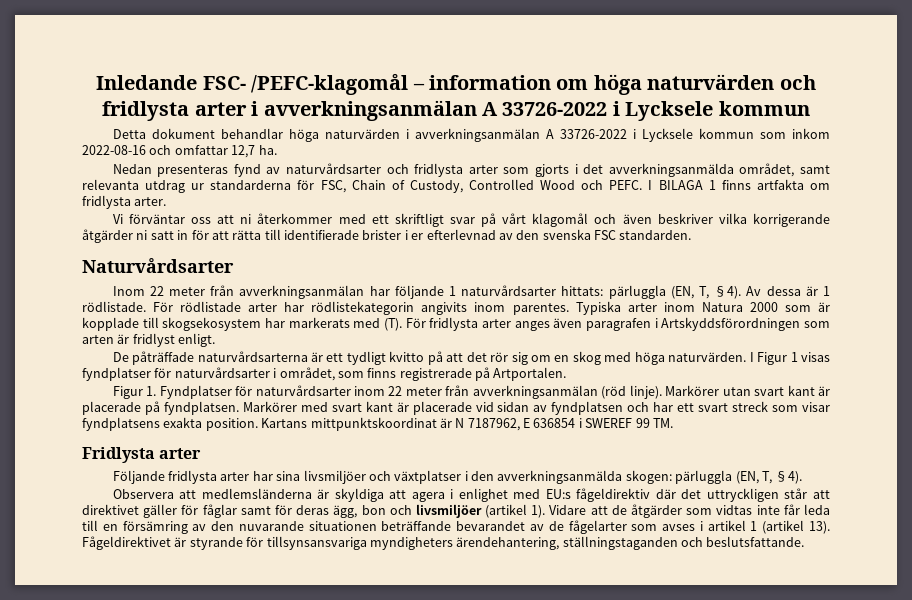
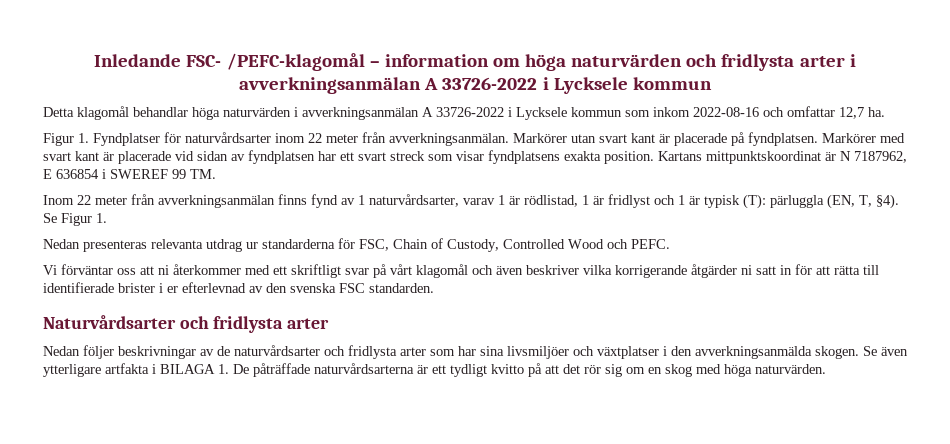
- Detta dokument behandlar höga naturvärden i avverkningsanmälan A 33726-2022 i Lycksele kommun som inkom 2022-08-16 och omfattar 12,7 ha.
+ Detta klagomål behandlar höga naturvärden i avverkningsanmälan A 33726-2022 i Lycksele kommun som inkom 2022-08-16 och omfattar 12,7 ha.
- Nedan presenteras fynd av naturvårdsarter och fridlysta arter som gjorts i det avverkningsanmälda området, samt relevanta utdrag ur standarderna för FSC, Chain of Custody, Controlled Wood och PEFC. I BILAGA 1 finns artfakta om fridlysta arter.
+ Figur 1. Fyndplatser för naturvårdsarter inom 22 meter från avverkningsanmälan. Markörer utan svart kant är placerade på fyndplatsen. Markörer med svart kant är placerade vid sidan av fyndplatsen har ett svart streck som visar fyndplatsens exakta position. Kartans mittpunktskoordinat är N 7187962, E 636854 i SWEREF 99 TM.
+ Inom 22 meter från avverkningsanmälan finns fynd av 1 naturvårdsarter, varav 1 är rödlistad, 1 är fridlyst och 1 är typisk (T): pärluggla (EN, T, §4). Se Figur 1.
+ Nedan presenteras relevanta utdrag ur standarderna för FSC, Chain of Custody, Controlled Wood och PEFC.
- Naturvårdsarter
- Inom 22 meter från avverkningsanmälan har följande 1 naturvårdsarter hittats: pärluggla (EN, T, §4). Av dessa är 1 rödlistade. För rödlistade arter har rödlistekategorin angivits inom parentes. Typiska arter inom Natura 2000 som är kopplade till skogsekosystem har markerats med (T). För fridlysta arter anges även paragrafen i Artskyddsförordningen som arten är fridlyst enligt.
- De påträffade naturvårdsarterna är ett tydligt kvitto på att det rör sig om en skog med höga naturvärden. I Figur 1 visas fyndplatser för naturvårdsarter i området, som finns registrerade på Artportalen.
- Figur 1. Fyndplatser för naturvårdsarter inom 22 meter från avverkningsanmälan (röd linje). Markörer utan svart kant är placerade på fyndplatsen. Markörer med svart kant är placerade vid sidan av fyndplatsen och har ett svart streck som visar fyndplatsens exakta position. Kartans mittpunktskoordinat är N 7187962, E 636854 i SWEREF 99 TM.
- Fridlysta arter
- Följande fridlysta arter har sina livsmiljöer och växtplatser i den avverkningsanmälda skogen: pärluggla (EN, T, §4).
- Observera att medlemsländerna är skyldiga att agera i enlighet med EU:s fågeldirektiv där det uttryckligen står att direktivet gäller för fåglar samt för deras ägg, bon och livsmiljöer (artikel 1). Vidare att de åtgärder som vidtas inte får leda till en försämring av den nuvarande situationen beträffande bevarandet av de fågelarter som avses i artikel 1 (artikel 13). Fågeldirektivet är styrande för tillsynsansvariga myndigheters ärendehantering, ställningstaganden och beslutsfattande.
+ Naturvårdsarter och fridlysta arter
+ Nedan följer beskrivningar av de naturvårdsarter och fridlysta arter som har sina livsmiljöer och växtplatser i den avverkningsanmälda skogen. Se även ytterligare artfakta i BILAGA 1. De påträffade naturvårdsarterna är ett tydligt kvitto på att det rör sig om en skog med höga naturvärden.

